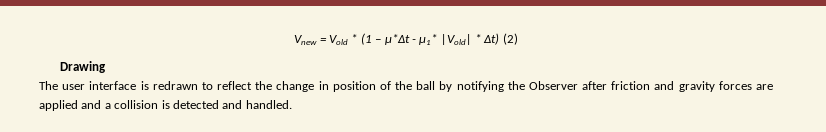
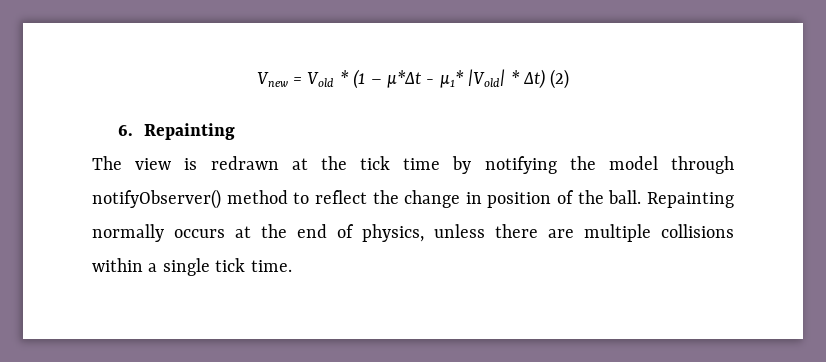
- Drawing
+ 6. Repainting
- The user interface is redrawn to reflect the change in position of the ball by notifying the Observer after friction and gravity forces are applied and a collision is detected and handled.
+ The view is redrawn at the tick time by notifying the model through notifyObserver() method to reflect the change in position of the ball. Repainting normally occurs at the end of physics, unless there are multiple collisions within a single tick time.

